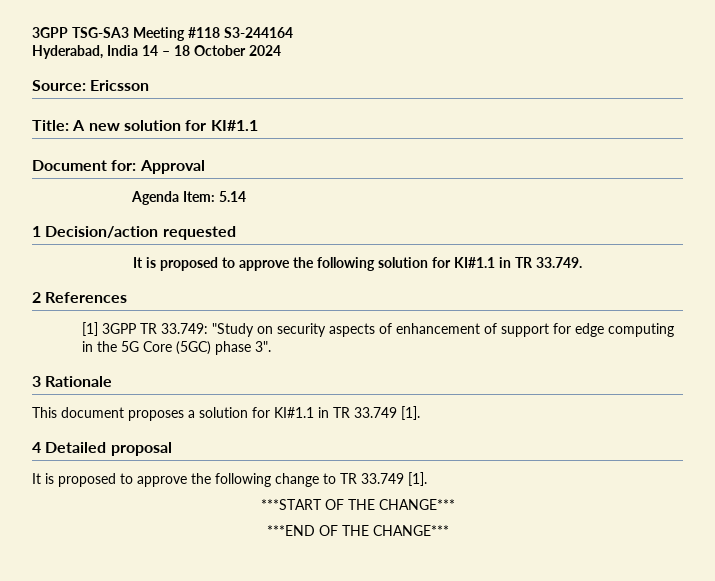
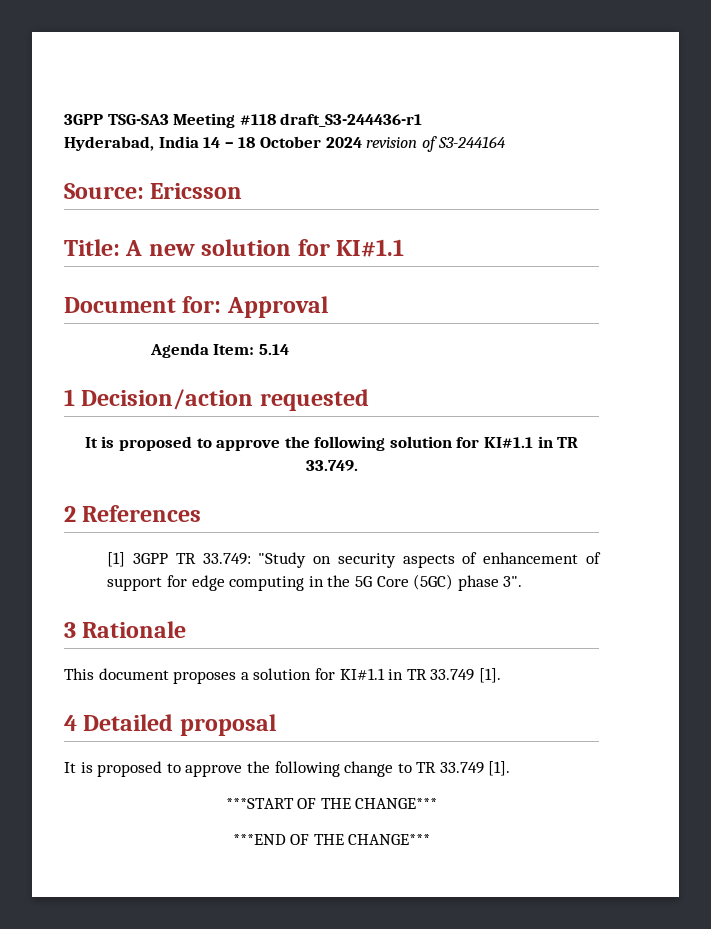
- 3GPP TSG-SA3 Meeting #118 S3-244164
+ 3GPP TSG-SA3 Meeting #118 draft_S3-244436-r1
- Hyderabad, India 14 – 18 October 2024
+ Hyderabad, India 14 – 18 October 2024 revision of S3-244164

